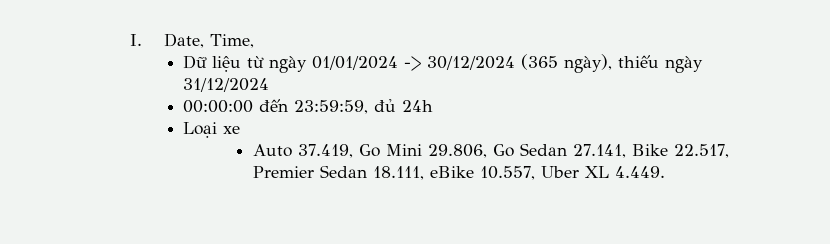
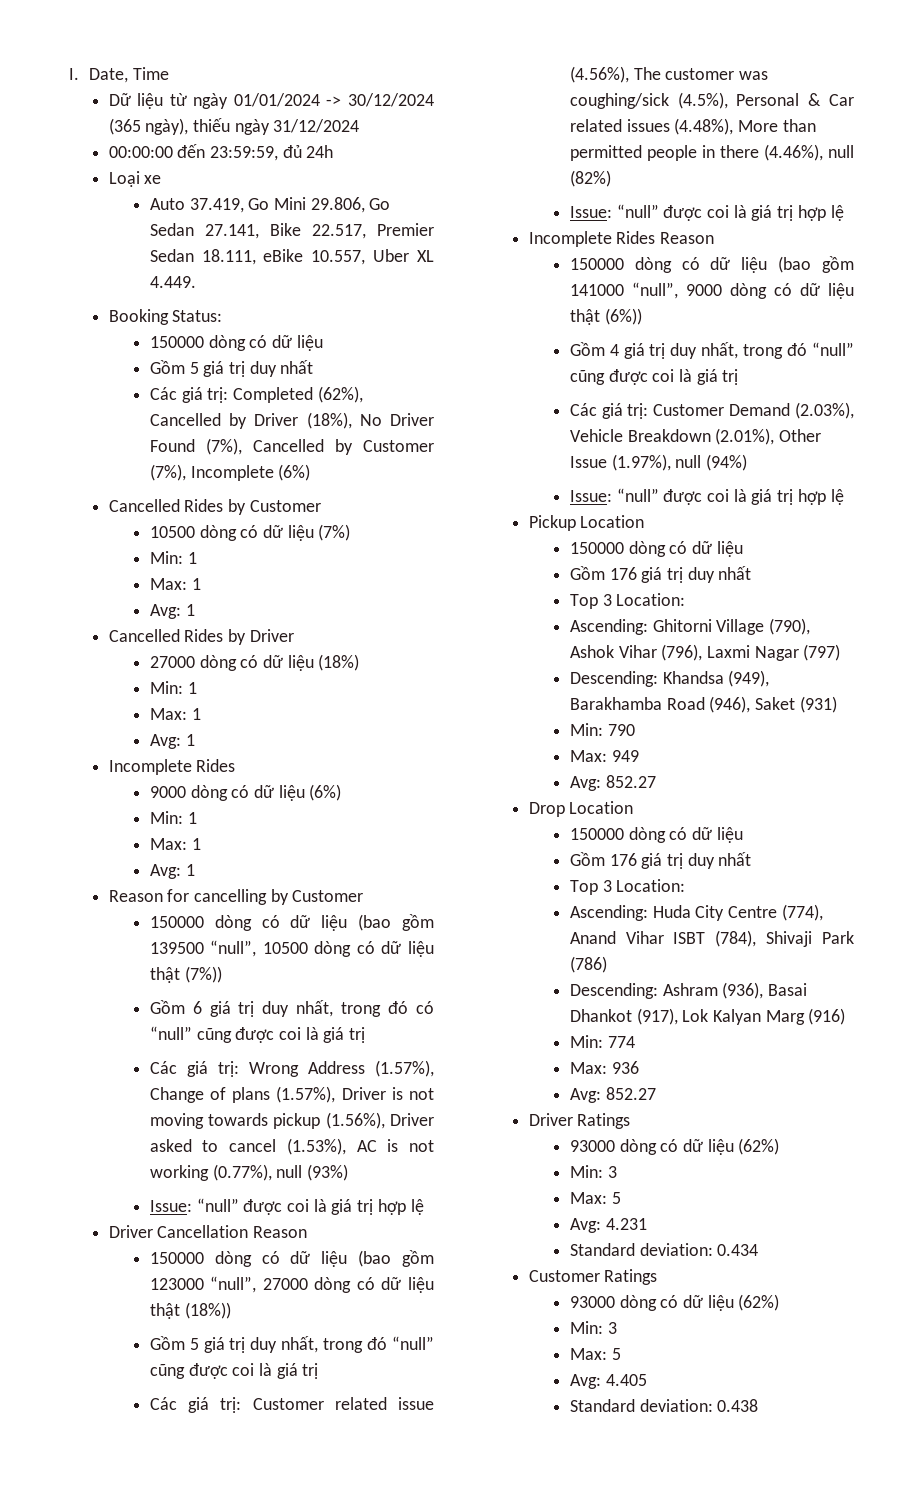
- I. Date, Time,
+ I. Date, Time
+ Booking Status:
+ 150000 dòng có dữ liệu
+ Gồm 5 giá trị duy nhất
+ Các giá trị: Completed (62%), Cancelled by Driver (18%), No Driver Found (7%), Cancelled by Customer (7%), Incomplete (6%)
+ Cancelled Rides by Customer
+ 10500 dòng có dữ liệu (7%)
+ Min: 1
+ Max: 1
+ Avg: 1
+ Cancelled Rides by Driver
+ 27000 dòng có dữ liệu (18%)
+ Min: 1
+ Max: 1
+ Avg: 1
+ Incomplete Rides
+ 9000 dòng có dữ liệu (6%)
+ Min: 1
+ Max: 1
+ Avg: 1
+ Reason for cancelling by Customer
+ 150000 dòng có dữ liệu (bao gồm 139500 “null”, 10500 dòng có dữ liệu thật (7%))
+ Gồm 6 giá trị duy nhất, trong đó có “null” cũng được coi là giá trị
+ Các giá trị: Wrong Address (1.57%), Change of plans (1.57%), Driver is not moving towards pickup (1.56%), Driver asked to cancel (1.53%), AC is not working (0.77%), null (93%)
+ Issue: “null” được coi là giá trị hợp lệ
+ Driver Cancellation Reason
+ 150000 dòng có dữ liệu (bao gồm 123000 “null”, 27000 dòng có dữ liệu thật (18%))
+ Gồm 5 giá trị duy nhất, trong đó “null” cũng được coi là giá trị
+ Các giá trị: Customer related issue (4.56%), The customer was coughing/sick (4.5%), Personal & Car related issues (4.48%), More than permitted people in there (4.46%), null (82%)
+ Issue: “null” được coi là giá trị hợp lệ
+ Incomplete Rides Reason
+ 150000 dòng có dữ liệu (bao gồm 141000 “null”, 9000 dòng có dữ liệu thật (6%))
+ Gồm 4 giá trị duy nhất, trong đó “null” cũng được coi là giá trị
+ Các giá trị: Customer Demand (2.03%), Vehicle Breakdown (2.01%), Other Issue (1.97%), null (94%)
+ Issue: “null” được coi là giá trị hợp lệ
+ Pickup Location
+ 150000 dòng có dữ liệu
+ Gồm 176 giá trị duy nhất
+ Top 3 Location:
+ Ascending: Ghitorni Village (790), Ashok Vihar (796), Laxmi Nagar (797)
+ Descending: Khandsa (949), Barakhamba Road (946), Saket (931)
+ Min: 790
+ Max: 949
+ Avg: 852.27
+ Drop Location
+ 150000 dòng có dữ liệu
+ Gồm 176 giá trị duy nhất
+ Top 3 Location:
+ Ascending: Huda City Centre (774), Anand Vihar ISBT (784), Shivaji Park (786)
+ Descending: Ashram (936), Basai Dhankot (917), Lok Kalyan Marg (916)
+ Min: 774
+ Max: 936
+ Avg: 852.27
+ Driver Ratings
+ 93000 dòng có dữ liệu (62%)
+ Min: 3
+ Max: 5
+ Avg: 4.231
+ Standard deviation: 0.434
+ Customer Ratings
+ 93000 dòng có dữ liệu (62%)
+ Min: 3
+ Max: 5
+ Avg: 4.405
+ Standard deviation: 0.438

